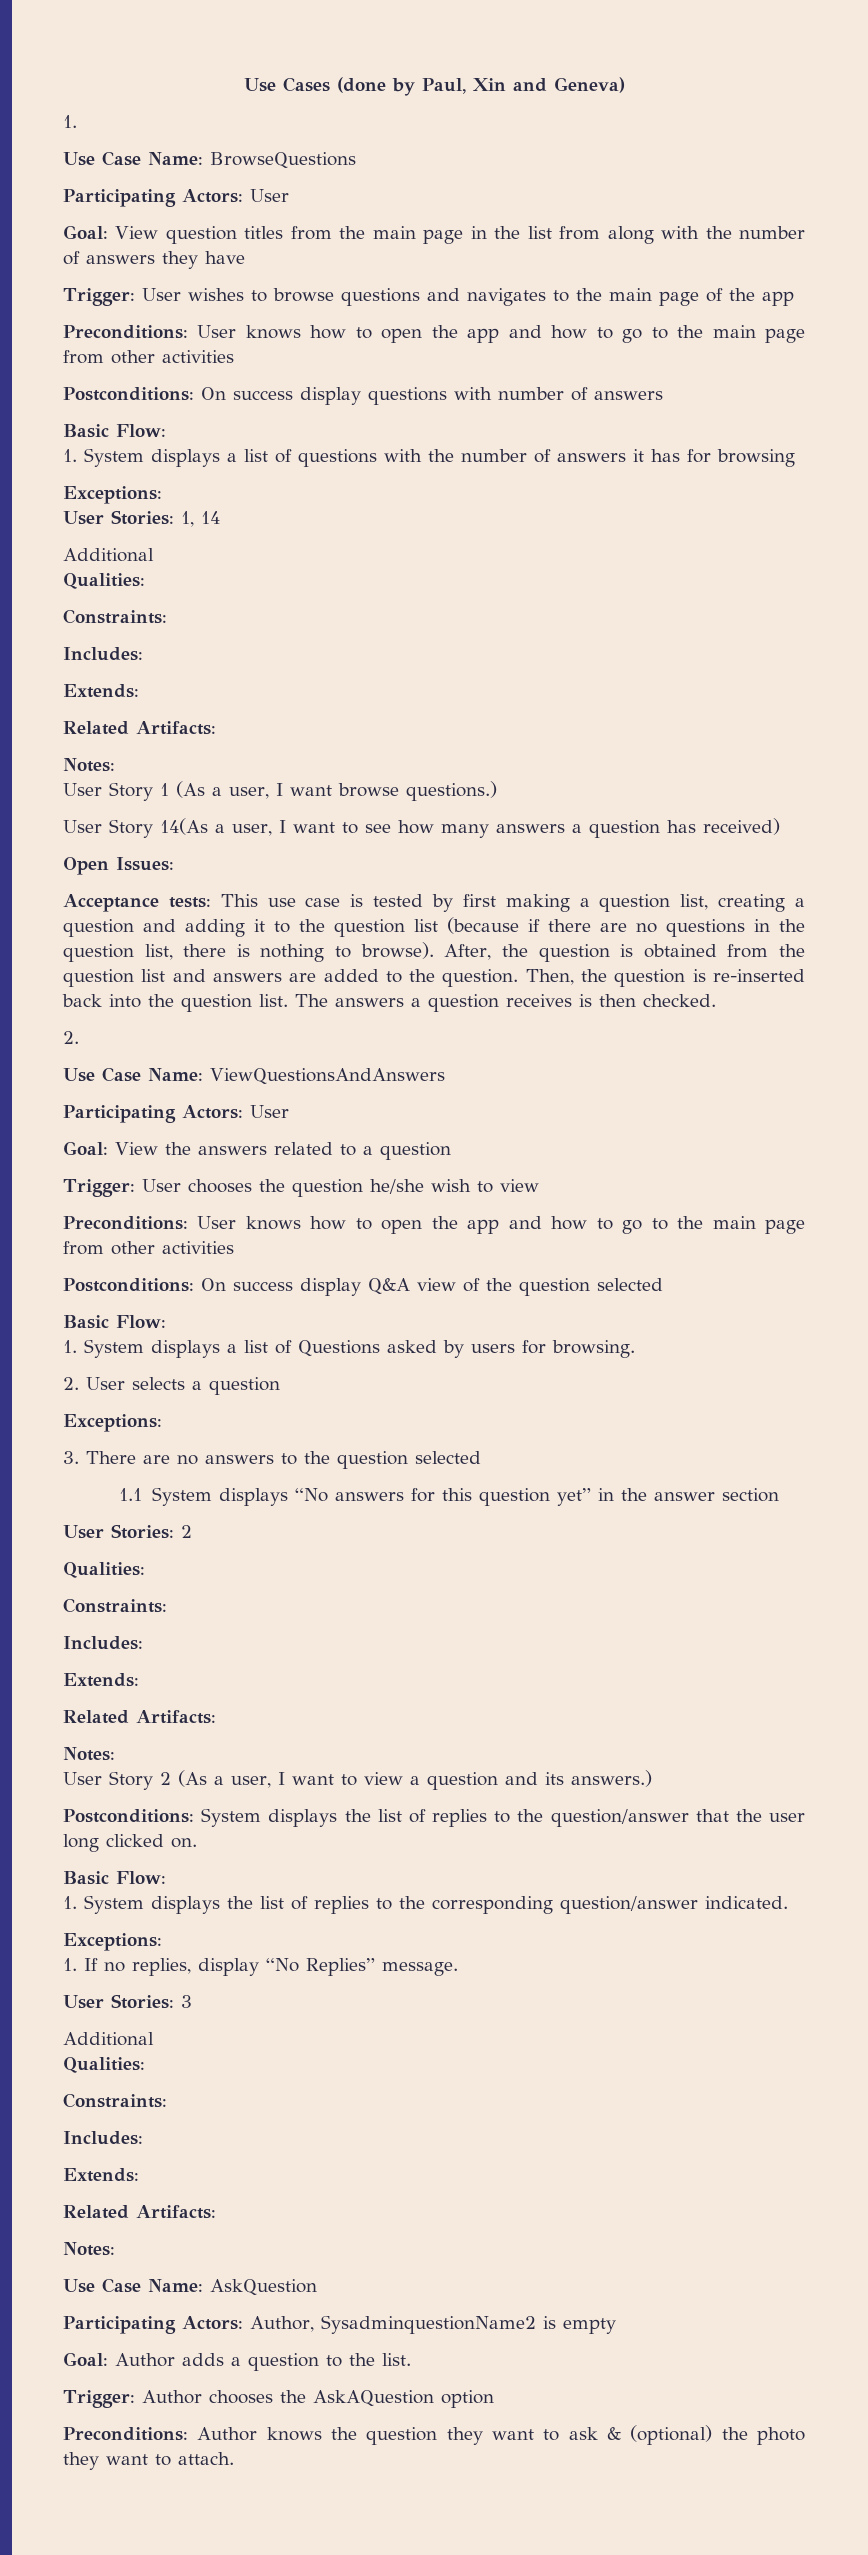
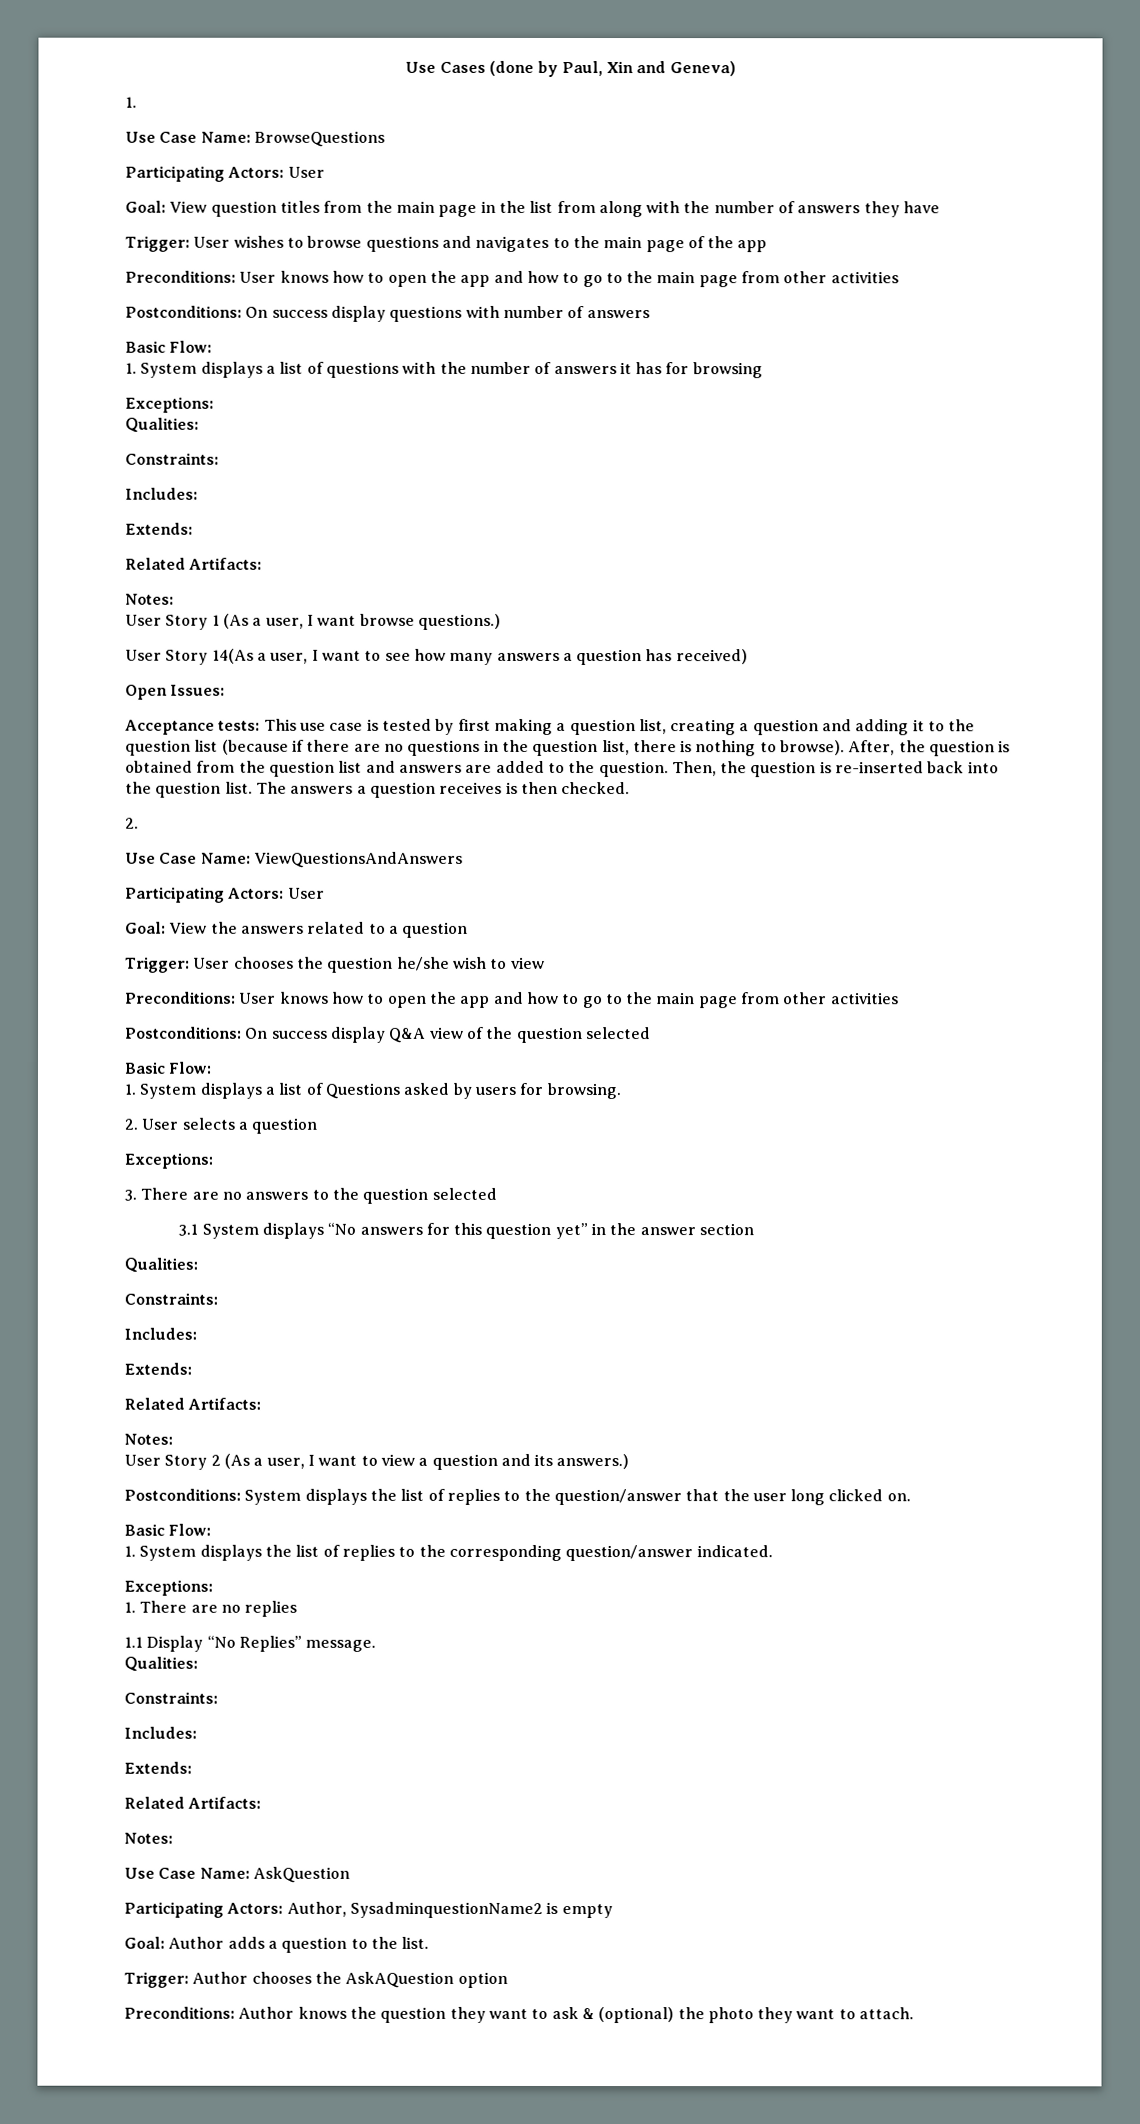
- User Stories: 1, 14
- Additional
- 1.1 System displays “No answers for this question yet” in the answer section
+ 3.1 System displays “No answers for this question yet” in the answer section
- User Stories: 2
- 1. If no replies, display “No Replies” message.
+ 1. There are no replies
+ 1.1 Display “No Replies” message.
- User Stories: 3
- Additional

